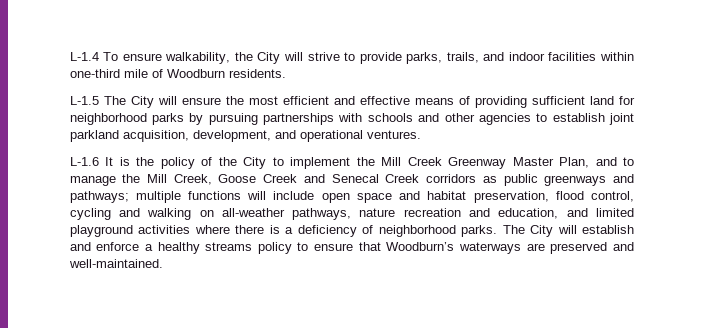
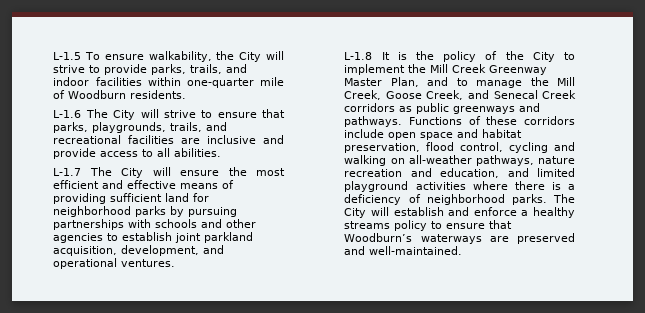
- L-1.4 To ensure walkability, the City will strive to provide parks, trails, and indoor facilities within one-third mile of Woodburn residents.
+ L-1.5 To ensure walkability, the City will strive to provide parks, trails, and indoor facilities within one-quarter mile of Woodburn residents.
- L-1.5 The City will ensure the most efficient and effective means of providing sufficient land for neighborhood parks by pursuing partnerships with schools and other agencies to establish joint parkland acquisition, development, and operational ventures.
+ L-1.6 The City will strive to ensure that parks, playgrounds, trails, and recreational facilities are inclusive and provide access to all abilities.
+ L-1.7 The City will ensure the most efficient and effective means of providing sufficient land for neighborhood parks by pursuing partnerships with schools and other agencies to establish joint parkland acquisition, development, and operational ventures.
- L-1.6 It is the policy of the City to implement the Mill Creek Greenway Master Plan, and to manage the Mill Creek, Goose Creek and Senecal Creek corridors as public greenways and pathways; multiple functions will include open space and habitat preservation, flood control, cycling and walking on all-weather pathways, nature recreation and education, and limited playground activities where there is a deficiency of neighborhood parks.
+ L-1.8 It is the policy of the City to implement the Mill Creek Greenway Master Plan, and to manage the Mill Creek, Goose Creek, and Senecal Creek corridors as public greenways and pathways. Functions of these corridors include open space and habitat preservation, flood control, cycling and walking on all-weather pathways, nature recreation and education, and limited playground activities where there is a deficiency of neighborhood parks.

